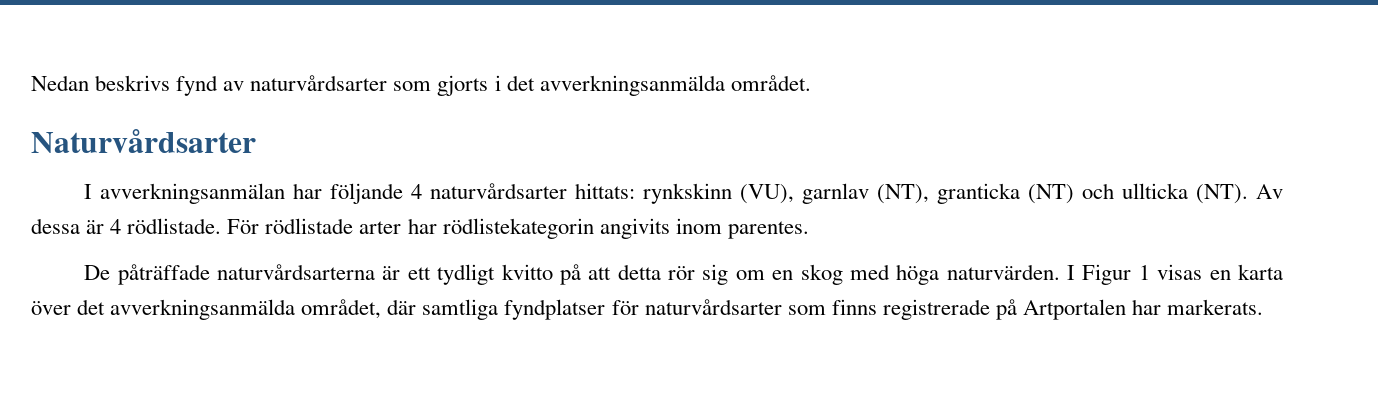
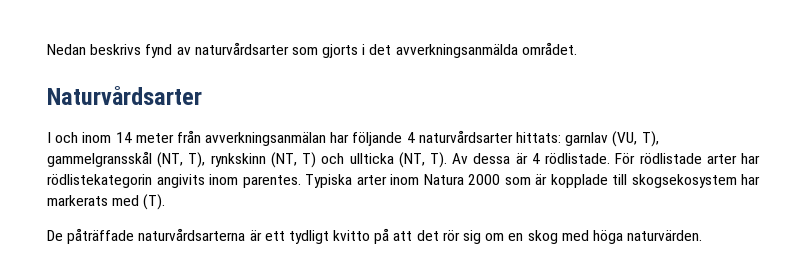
- I avverkningsanmälan har följande 4 naturvårdsarter hittats: rynkskinn (VU), garnlav (NT), granticka (NT) och ullticka (NT). Av dessa är 4 rödlistade.
+ I och inom 14 meter från avverkningsanmälan har följande 4 naturvårdsarter hittats: garnlav (VU, T), gammelgransskål (NT, T), rynkskinn (NT, T) och ullticka (NT, T). Av dessa är 4 rödlistade.
+ Typiska arter inom Natura 2000 som är kopplade till skogsekosystem har markerats med (T).
- De påträffade naturvårdsarterna är ett tydligt kvitto på att detta rör sig om en skog med höga naturvärden. I Figur 1 visas en karta över det avverkningsanmälda området, där samtliga fyndplatser för naturvårdsarter som finns registrerade på Artportalen har markerats.
+ De påträffade naturvårdsarterna är ett tydligt kvitto på att det rör sig om en skog med höga naturvärden.

